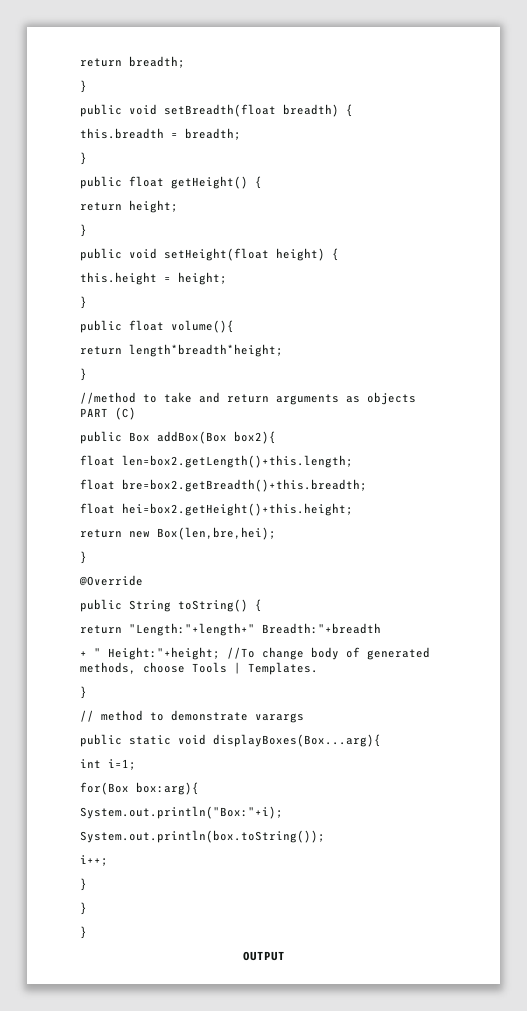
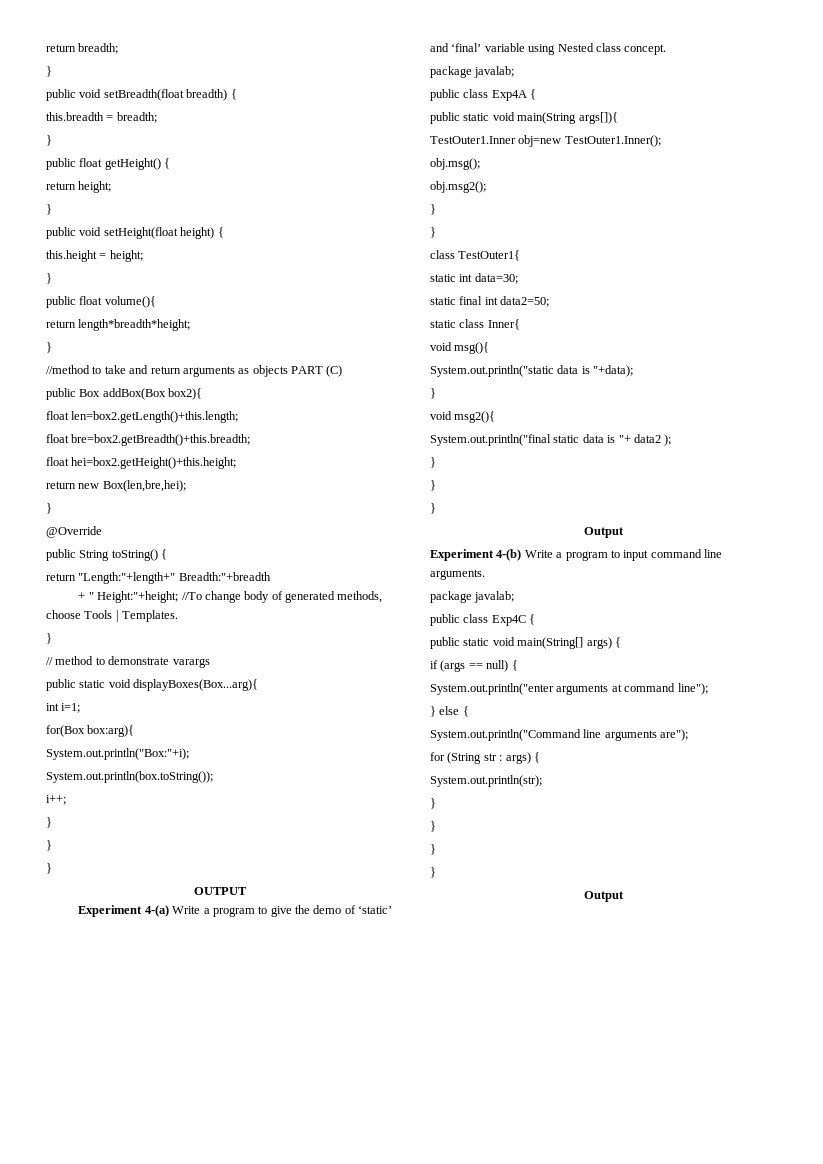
+ Experiment 4-(a) Write a program to give the demo of ‘static’ and ‘final’ variable using Nested class concept.
+ package javalab;
+ public class Exp4A {
+ public static void main(String args[]){
+ TestOuter1.Inner obj=new TestOuter1.Inner();
+ obj.msg();
+ obj.msg2();
+ }
+ }
+ class TestOuter1{
+ static int data=30;
+ static final int data2=50;
+ static class Inner{
+ void msg(){
+ System.out.println("static data is "+data);
+ }
+ void msg2(){
+ System.out.println("final static data is "+ data2 );
+ }
+ }
+ }
+ Output
+ Experiment 4-(b) Write a program to input command line arguments.
+ package javalab;
+ public class Exp4C {
+ public static void main(String[] args) {
+ if (args == null) {
+ System.out.println("enter arguments at command line");
+ } else {
+ System.out.println("Command line arguments are");
+ for (String str : args) {
+ System.out.println(str);
+ }
+ }
+ }
+ }
+ Output

